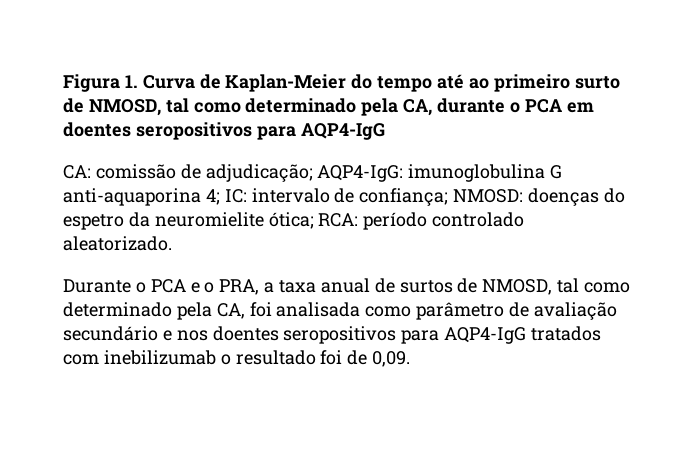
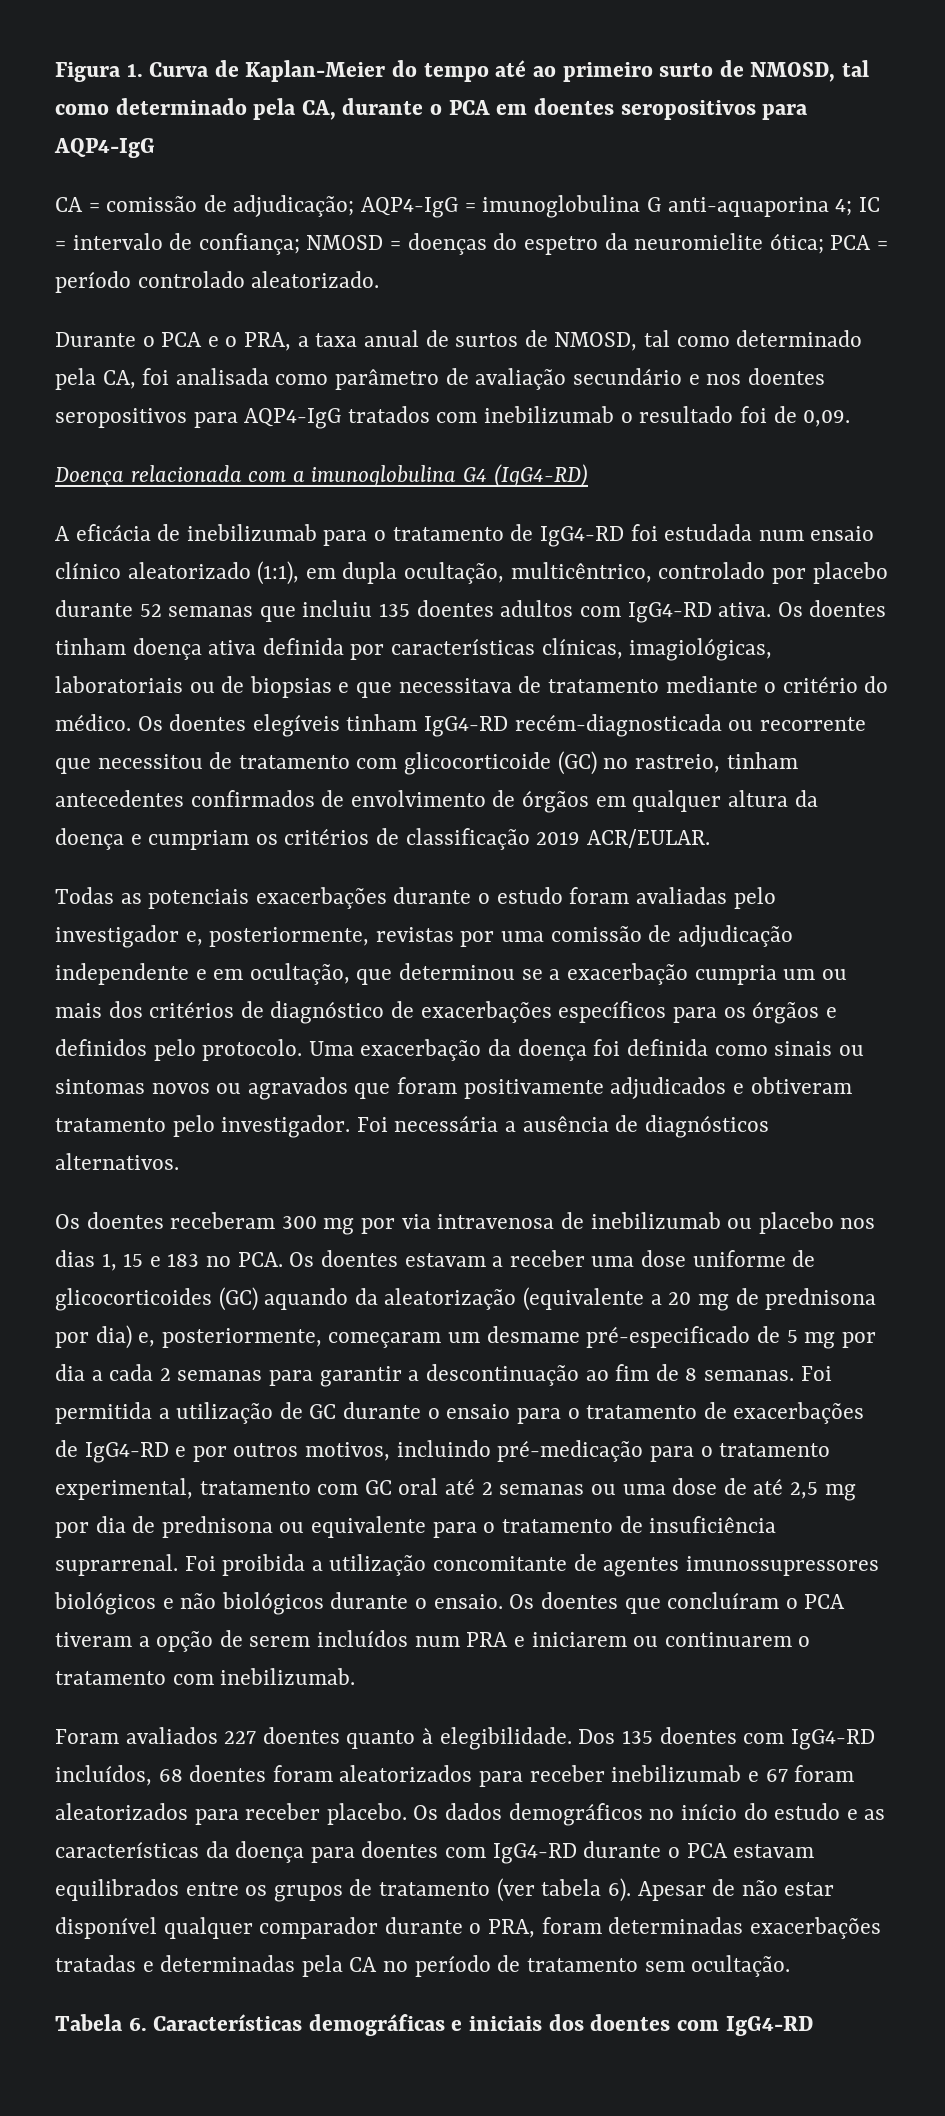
- CA: comissão de adjudicação; AQP4-IgG: imunoglobulina G anti-aquaporina 4; IC: intervalo de confiança; NMOSD: doenças do espetro da neuromielite ótica; RCA: período controlado aleatorizado.
+ CA = comissão de adjudicação; AQP4-IgG = imunoglobulina G anti-aquaporina 4; IC = intervalo de confiança; NMOSD = doenças do espetro da neuromielite ótica; PCA = período controlado aleatorizado.
+ Doença relacionada com a imunoglobulina G4 (IgG4-RD)
+ A eficácia de inebilizumab para o tratamento de IgG4-RD foi estudada num ensaio clínico aleatorizado (1:1), em dupla ocultação, multicêntrico, controlado por placebo durante 52 semanas que incluiu 135 doentes adultos com IgG4-RD ativa. Os doentes tinham doença ativa definida por características clínicas, imagiológicas, laboratoriais ou de biopsias e que necessitava de tratamento mediante o critério do médico. Os doentes elegíveis tinham IgG4-RD recém-diagnosticada ou recorrente que necessitou de tratamento com glicocorticoide (GC) no rastreio, tinham antecedentes confirmados de envolvimento de órgãos em qualquer altura da doença e cumpriam os critérios de classificação 2019 ACR/EULAR.
+ Todas as potenciais exacerbações durante o estudo foram avaliadas pelo investigador e, posteriormente, revistas por uma comissão de adjudicação independente e em ocultação, que determinou se a exacerbação cumpria um ou mais dos critérios de diagnóstico de exacerbações específicos para os órgãos e definidos pelo protocolo. Uma exacerbação da doença foi definida como sinais ou sintomas novos ou agravados que foram positivamente adjudicados e obtiveram tratamento pelo investigador. Foi necessária a ausência de diagnósticos alternativos.
+ Os doentes receberam 300 mg por via intravenosa de inebilizumab ou placebo nos dias 1, 15 e 183 no PCA. Os doentes estavam a receber uma dose uniforme de glicocorticoides (GC) aquando da aleatorização (equivalente a 20 mg de prednisona por dia) e, posteriormente, começaram um desmame pré-especificado de 5 mg por dia a cada 2 semanas para garantir a descontinuação ao fim de 8 semanas. Foi permitida a utilização de GC durante o ensaio para o tratamento de exacerbações de IgG4-RD e por outros motivos, incluindo pré-medicação para o tratamento experimental, tratamento com GC oral até 2 semanas ou uma dose de até 2,5 mg por dia de prednisona ou equivalente para o tratamento de insuficiência suprarrenal. Foi proibida a utilização concomitante de agentes imunossupressores biológicos e não biológicos durante o ensaio. Os doentes que concluíram o PCA tiveram a opção de serem incluídos num PRA e iniciarem ou continuarem o tratamento com inebilizumab.
+ Foram avaliados 227 doentes quanto à elegibilidade. Dos 135 doentes com IgG4-RD incluídos, 68 doentes foram aleatorizados para receber inebilizumab e 67 foram aleatorizados para receber placebo. Os dados demográficos no início do estudo e as características da doença para doentes com IgG4-RD durante o PCA estavam equilibrados entre os grupos de tratamento (ver tabela 6). Apesar de não estar disponível qualquer comparador durante o PRA, foram determinadas exacerbações tratadas e determinadas pela CA no período de tratamento sem ocultação.
+ Tabela 6. Características demográficas e iniciais dos doentes com IgG4-RD

